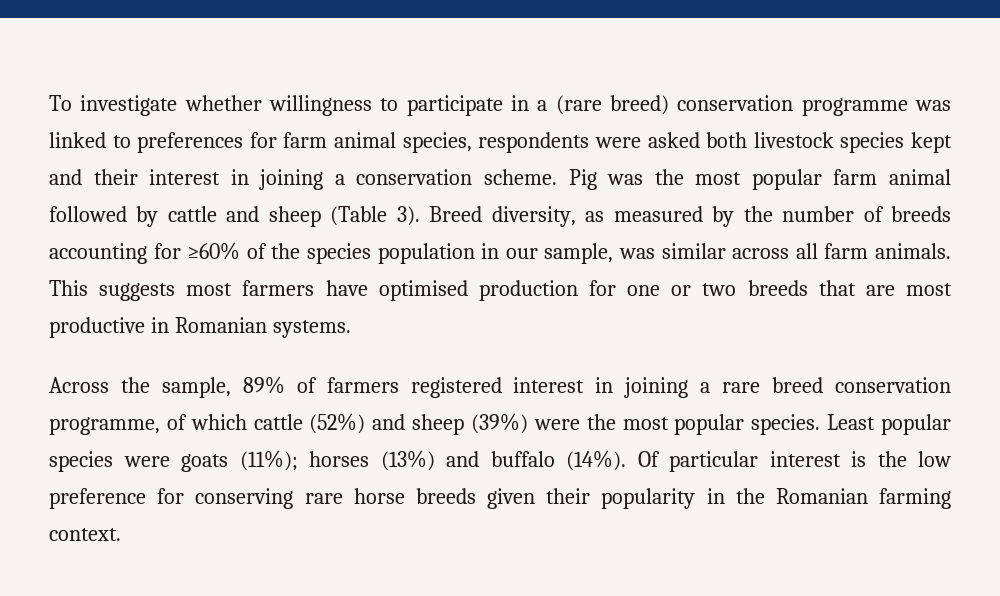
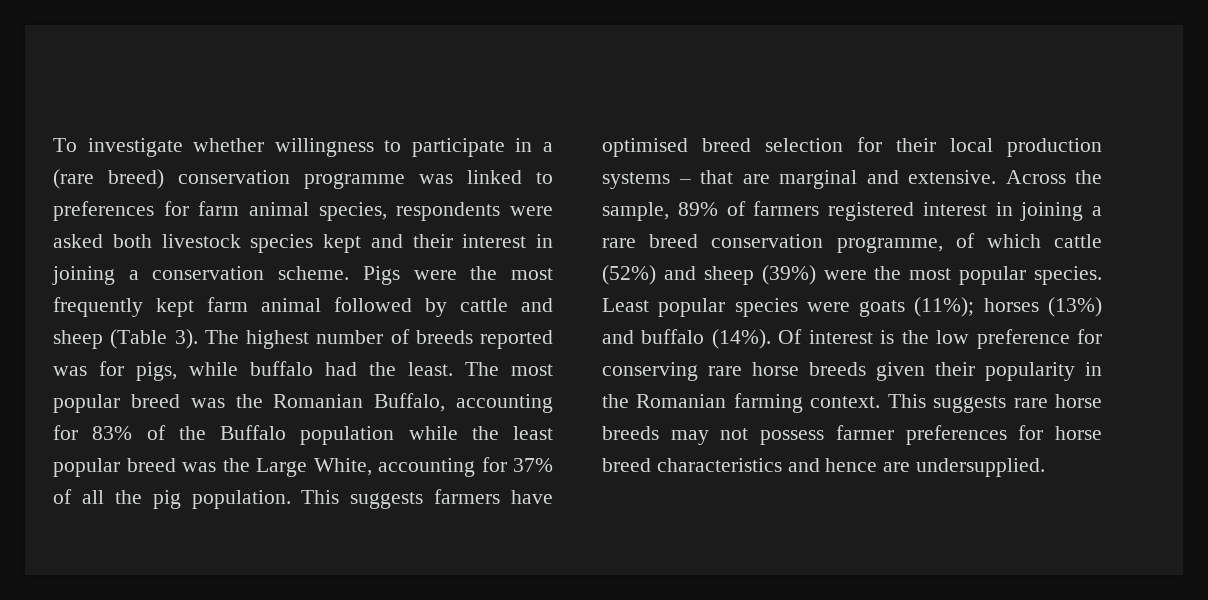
- Pig was the most popular farm animal followed by cattle and sheep (Table 3).
+ Pigs were the most frequently kept farm animal followed by cattle and sheep (Table 3).
- Breed diversity, as measured by the number of breeds accounting for ≥60% of the species population in our sample, was similar across all farm animals. This suggests most farmers have optimised production for one or two breeds that are most productive in Romanian systems.
- Across the sample, 89% of farmers registered interest in joining a rare breed conservation programme, of which cattle (52%) and sheep (39%) were the most popular species.
+ The highest number of breeds reported was for pigs, while buffalo had the least. The most popular breed was the Romanian Buffalo, accounting for 83% of the Buffalo population while the least popular breed was the Large White, accounting for 37% of all the pig population. This suggests farmers have optimised breed selection for their local production systems – that are marginal and extensive. Across the sample, 89% of farmers registered interest in joining a rare breed conservation programme, of which cattle (52%) and sheep (39%) were the most popular species.
- Of particular interest is the low preference for conserving rare horse breeds given their popularity in the Romanian farming context.
+ Of interest is the low preference for conserving rare horse breeds given their popularity in the Romanian farming context.
+ This suggests rare horse breeds may not possess farmer preferences for horse breed characteristics and hence are undersupplied.

